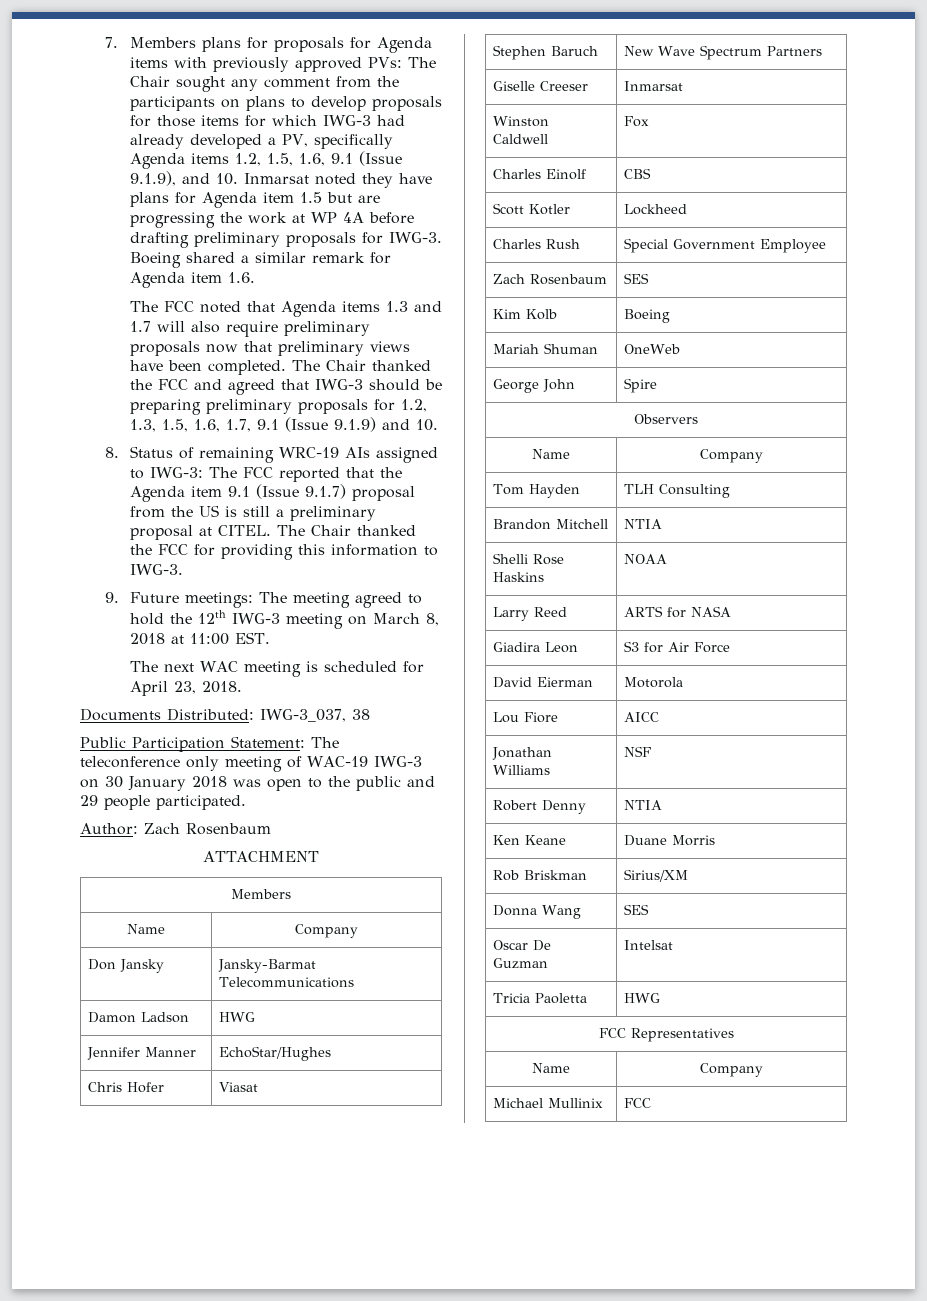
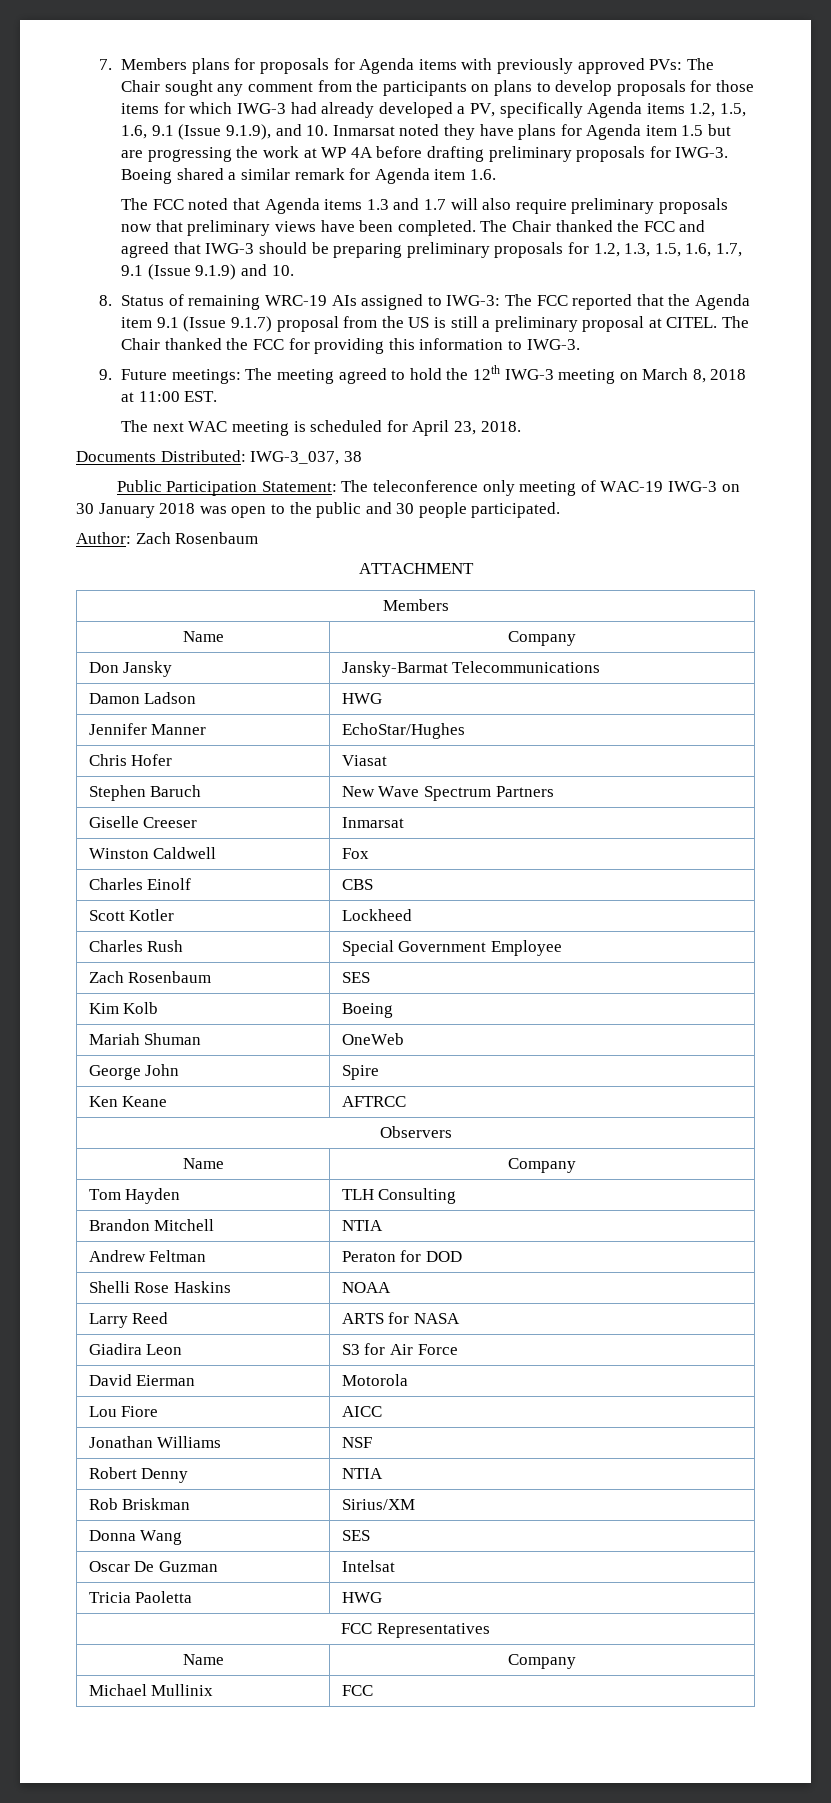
- Public Participation Statement: The teleconference only meeting of WAC-19 IWG-3 on 30 January 2018 was open to the public and 29 people participated.
+ Public Participation Statement: The teleconference only meeting of WAC-19 IWG-3 on 30 January 2018 was open to the public and 30 people participated.
+ Ken Keane | AFTRCC
+ Andrew Feltman | Peraton for DOD
- Ken Keane | Duane Morris

